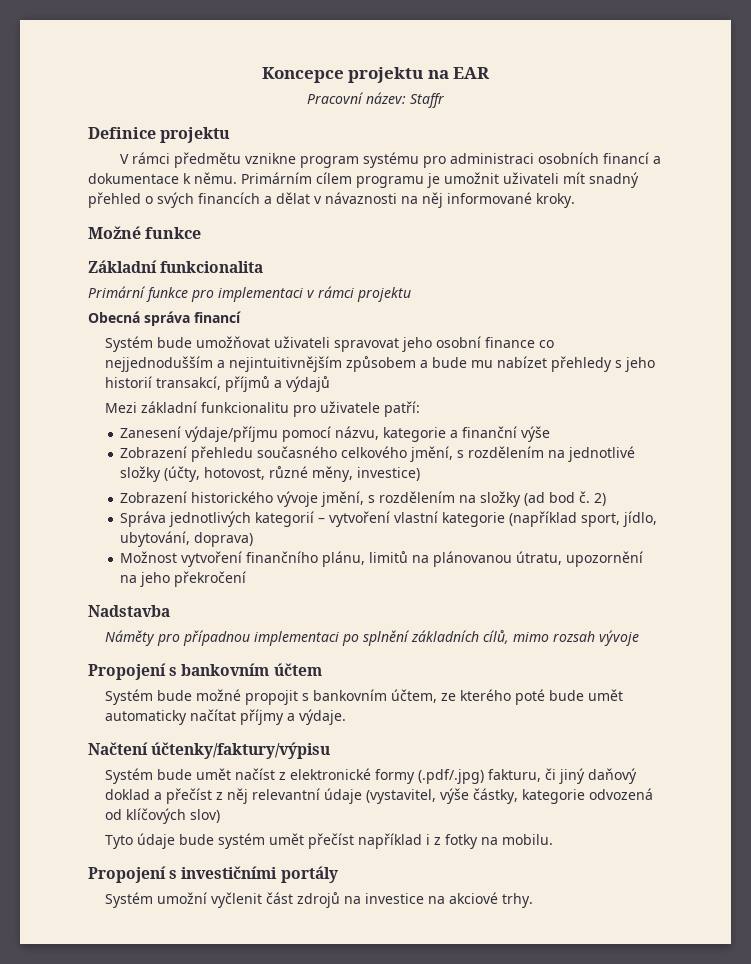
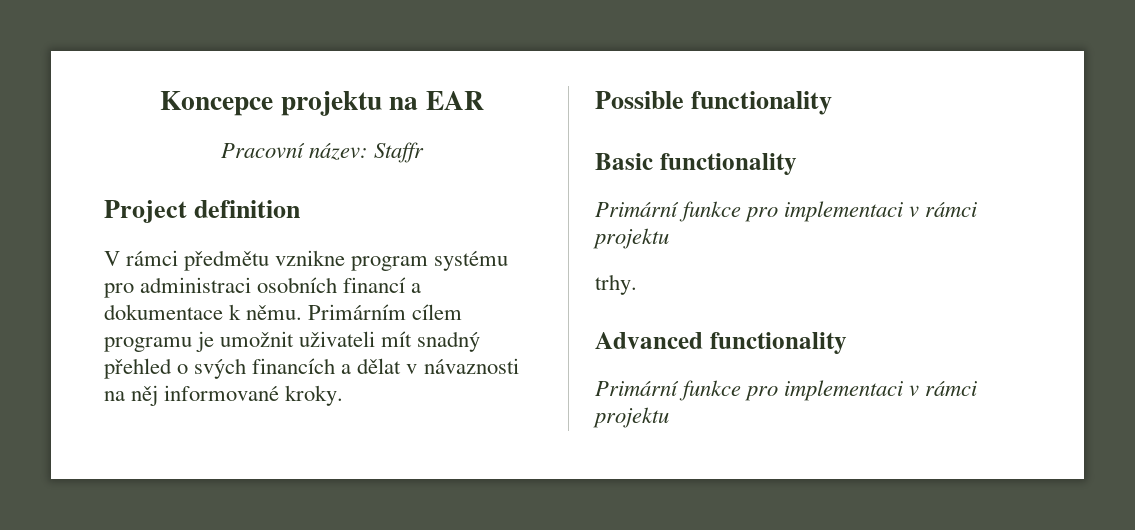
- Definice projektu
+ Project definition
- Možné funkce
- Základní funkcionalita
+ Possible functionality
+ Basic functionality
- Obecná správa financí
- Systém bude umožňovat uživateli spravovat jeho osobní finance co nejjednodušším a nejintuitivnějším způsobem a bude mu nabízet přehledy s jeho historií transakcí, příjmů a výdajů
- Mezi základní funkcionalitu pro uživatele patří:
- Zanesení výdaje/příjmu pomocí názvu, kategorie a finanční výše
- Zobrazení přehledu současného celkového jmění, s rozdělením na jednotlivé složky (účty, hotovost, různé měny, investice)
- Zobrazení historického vývoje jmění, s rozdělením na složky (ad bod č. 2)
- Správa jednotlivých kategorií – vytvoření vlastní kategorie (například sport, jídlo, ubytování, doprava)
- Možnost vytvoření finančního plánu, limitů na plánovanou útratu, upozornění na jeho překročení
- Nadstavba
- Náměty pro případnou implementaci po splnění základních cílů, mimo rozsah vývoje
- Propojení s bankovním účtem
- Systém bude možné propojit s bankovním účtem, ze kterého poté bude umět automaticky načítat příjmy a výdaje.
- Načtení účtenky/faktury/výpisu
- Systém bude umět načíst z elektronické formy (.pdf/.jpg) fakturu, či jiný daňový doklad a přečíst z něj relevantní údaje (vystavitel, výše částky, kategorie odvozená od klíčových slov)
- Tyto údaje bude systém umět přečíst například i z fotky na mobilu.
- Propojení s investičními portály
- Systém umožní vyčlenit část zdrojů na investice na akciové trhy.
+ trhy.
+ Advanced functionality
+ Primární funkce pro implementaci v rámci projektu

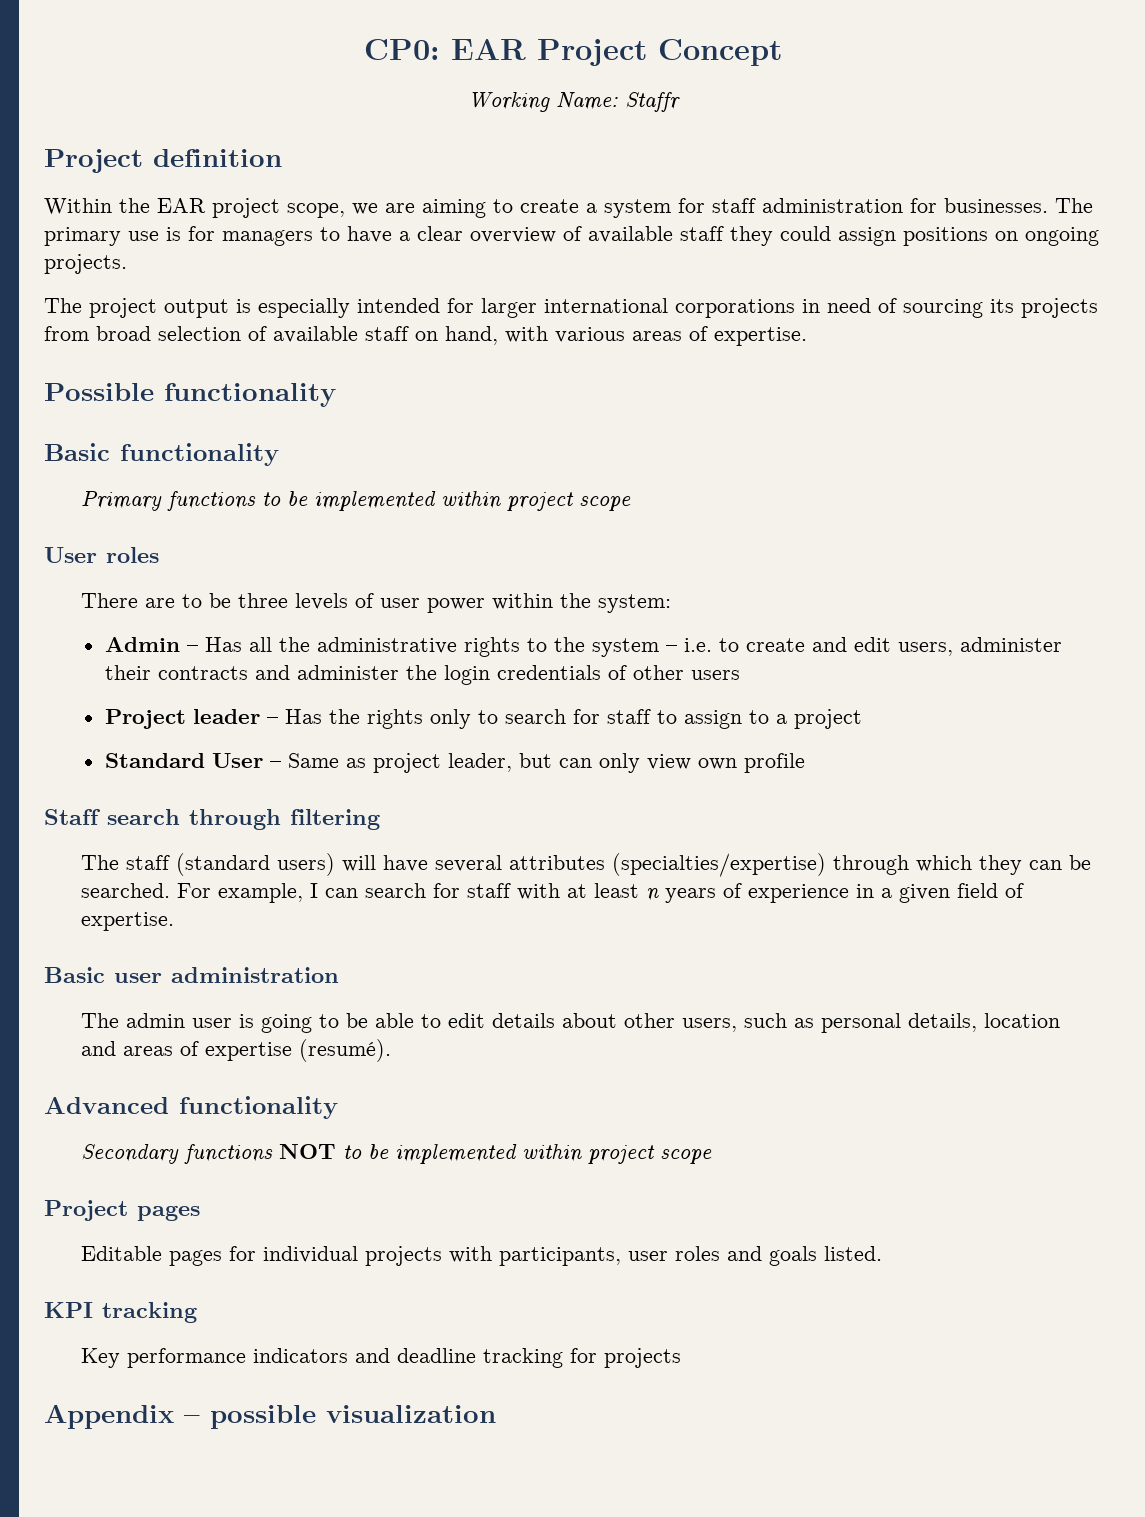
- Koncepce projektu na EAR
- Pracovní název: Staffr
+ CP0: EAR Project Concept
+ Working Name: Staffr
  Project definition
- V rámci předmětu vznikne program systému pro administraci osobních financí a dokumentace k němu. Primárním cílem programu je umožnit uživateli mít snadný přehled o svých financích a dělat v návaznosti na něj informované kroky.
+ Within the EAR project scope, we are aiming to create a system for staff administration for businesses. The primary use is for managers to have a clear overview of available staff they could assign positions on ongoing projects.
+ The project output is especially intended for larger international corporations in need of sourcing its projects from broad selection of available staff on hand, with various areas of expertise.
  Possible functionality
  Basic functionality
- Primární funkce pro implementaci v rámci projektu
- trhy.
+ Primary functions to be implemented within project scope
+ User roles
+ There are to be three levels of user power within the system:
+ Admin – Has all the administrative rights to the system – i.e. to create and edit users, administer their contracts and administer the login credentials of other users
+ Project leader – Has the rights only to search for staff to assign to a project
+ Standard User – Same as project leader, but can only view own profile
+ Staff search through filtering
+ The staff (standard users) will have several attributes (specialties/expertise) through which they can be searched. For example, I can search for staff with at least n years of experience in a given field of expertise.
+ Basic user administration
+ The admin user is going to be able to edit details about other users, such as personal details, location and areas of expertise (resumé).
  Advanced functionality
- Primární funkce pro implementaci v rámci projektu
+ Secondary functions NOT to be implemented within project scope
+ Project pages
+ Editable pages for individual projects with participants, user roles and goals listed.
+ KPI tracking
+ Key performance indicators and deadline tracking for projects
+ Appendix – possible visualization

